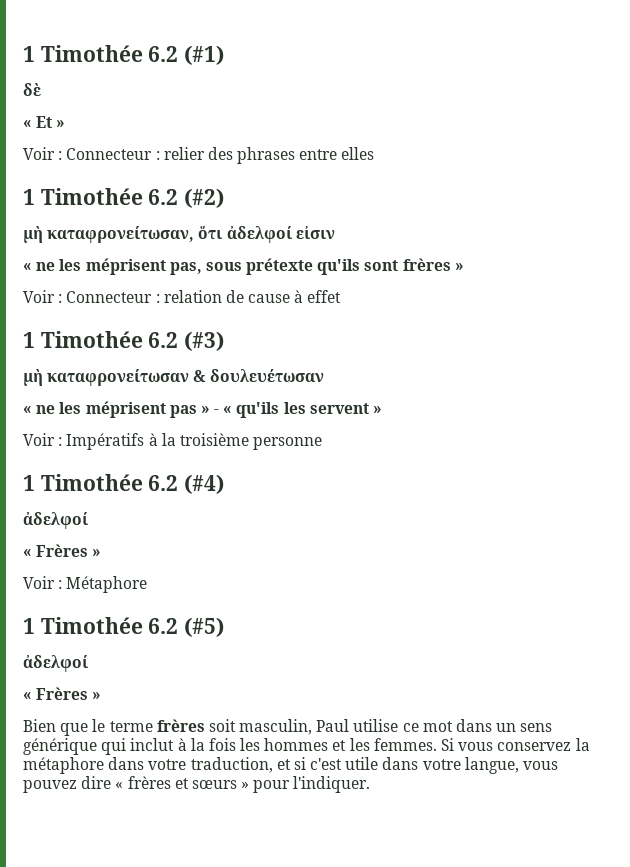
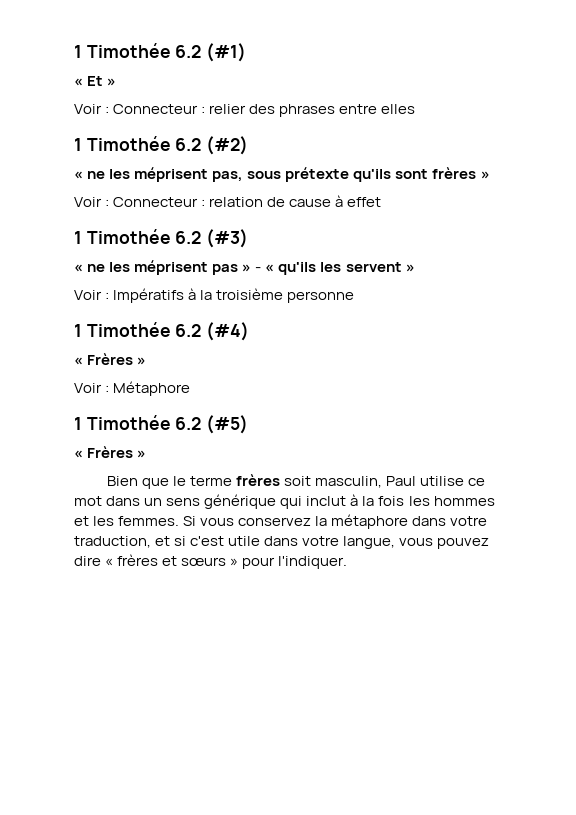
- δὲ
- μὴ καταφρονείτωσαν, ὅτι ἀδελφοί εἰσιν
- μὴ καταφρονείτωσαν & δουλευέτωσαν
  1 Timothée 6.2 (#4)
- ἀδελφοί
  1 Timothée 6.2 (#5)
- ἀδελφοί

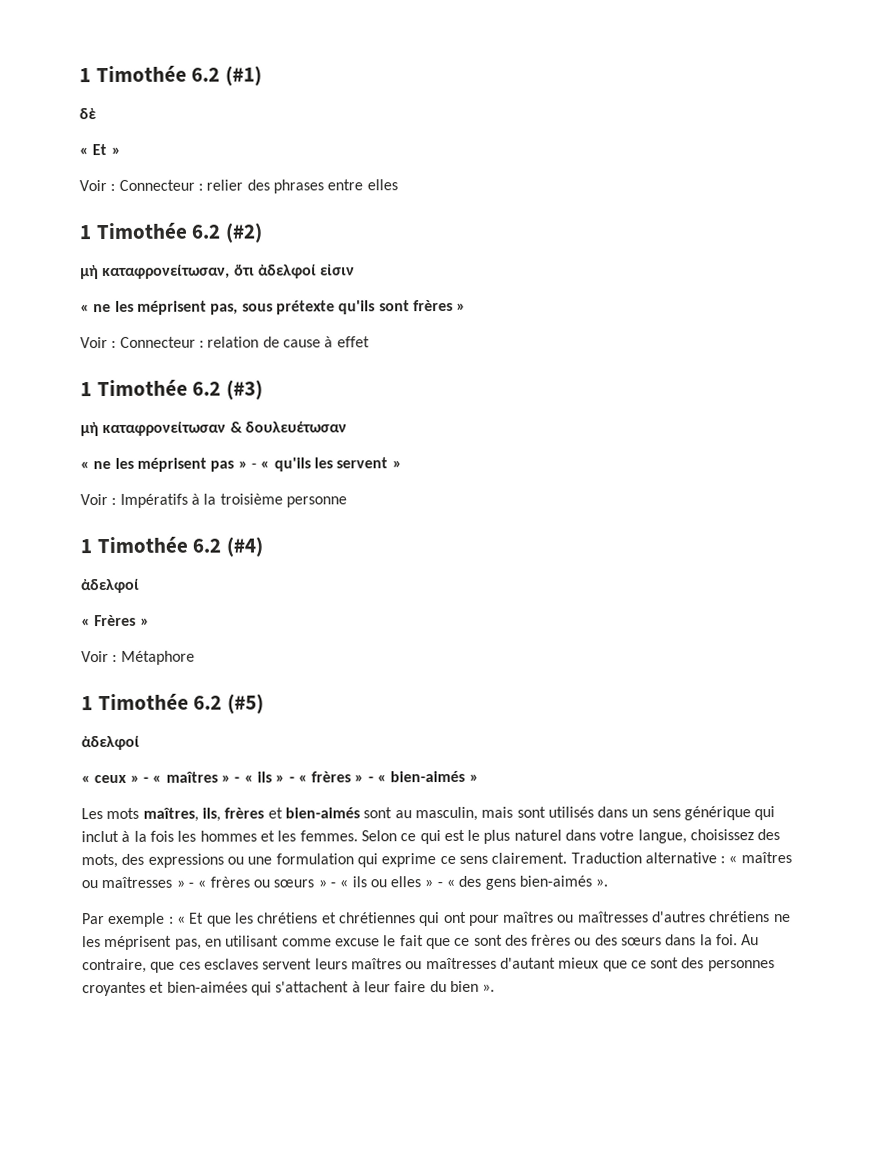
+ δὲ
+ μὴ καταφρονείτωσαν, ὅτι ἀδελφοί εἰσιν
+ μὴ καταφρονείτωσαν & δουλευέτωσαν
  1 Timothée 6.2 (#4)
+ ἀδελφοί
  1 Timothée 6.2 (#5)
- « Frères »
- Bien que le terme frères soit masculin, Paul utilise ce mot dans un sens générique qui inclut à la fois les hommes et les femmes.
+ ἀδελφοί
+ « ceux » - « maîtres » - « ils » - « frères » - « bien-aimés »
+ Les mots maîtres, ils, frères et bien-aimés sont au masculin, mais sont utilisés dans un sens générique qui inclut à la fois les hommes et les femmes.
- Si vous conservez la métaphore dans votre traduction, et si c'est utile dans votre langue, vous pouvez dire « frères et sœurs » pour l'indiquer.
+ Selon ce qui est le plus naturel dans votre langue, choisissez des mots, des expressions ou une formulation qui exprime ce sens clairement. Traduction alternative : « maîtres ou maîtresses » - « frères ou sœurs » - « ils ou elles » - « des gens bien-aimés ».
+ Par exemple : « Et que les chrétiens et chrétiennes qui ont pour maîtres ou maîtresses d'autres chrétiens ne les méprisent pas, en utilisant comme excuse le fait que ce sont des frères ou des sœurs dans la foi. Au contraire, que ces esclaves servent leurs maîtres ou maîtresses d'autant mieux que ce sont des personnes croyantes et bien-aimées qui s'attachent à leur faire du bien ».

